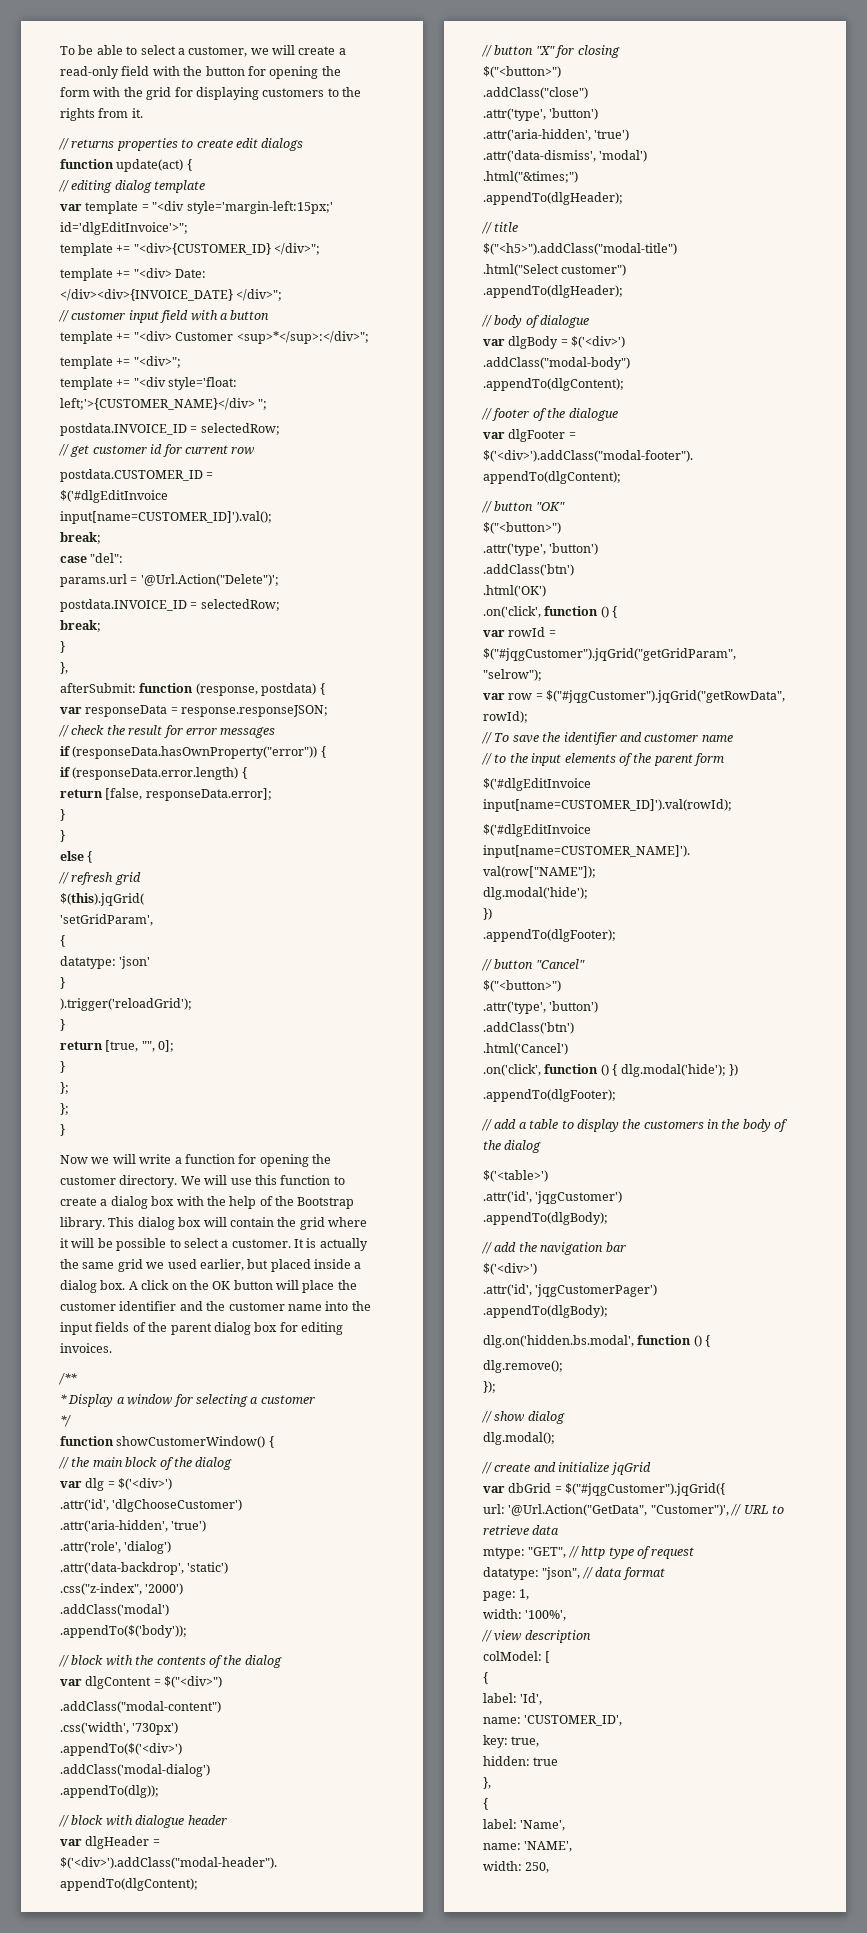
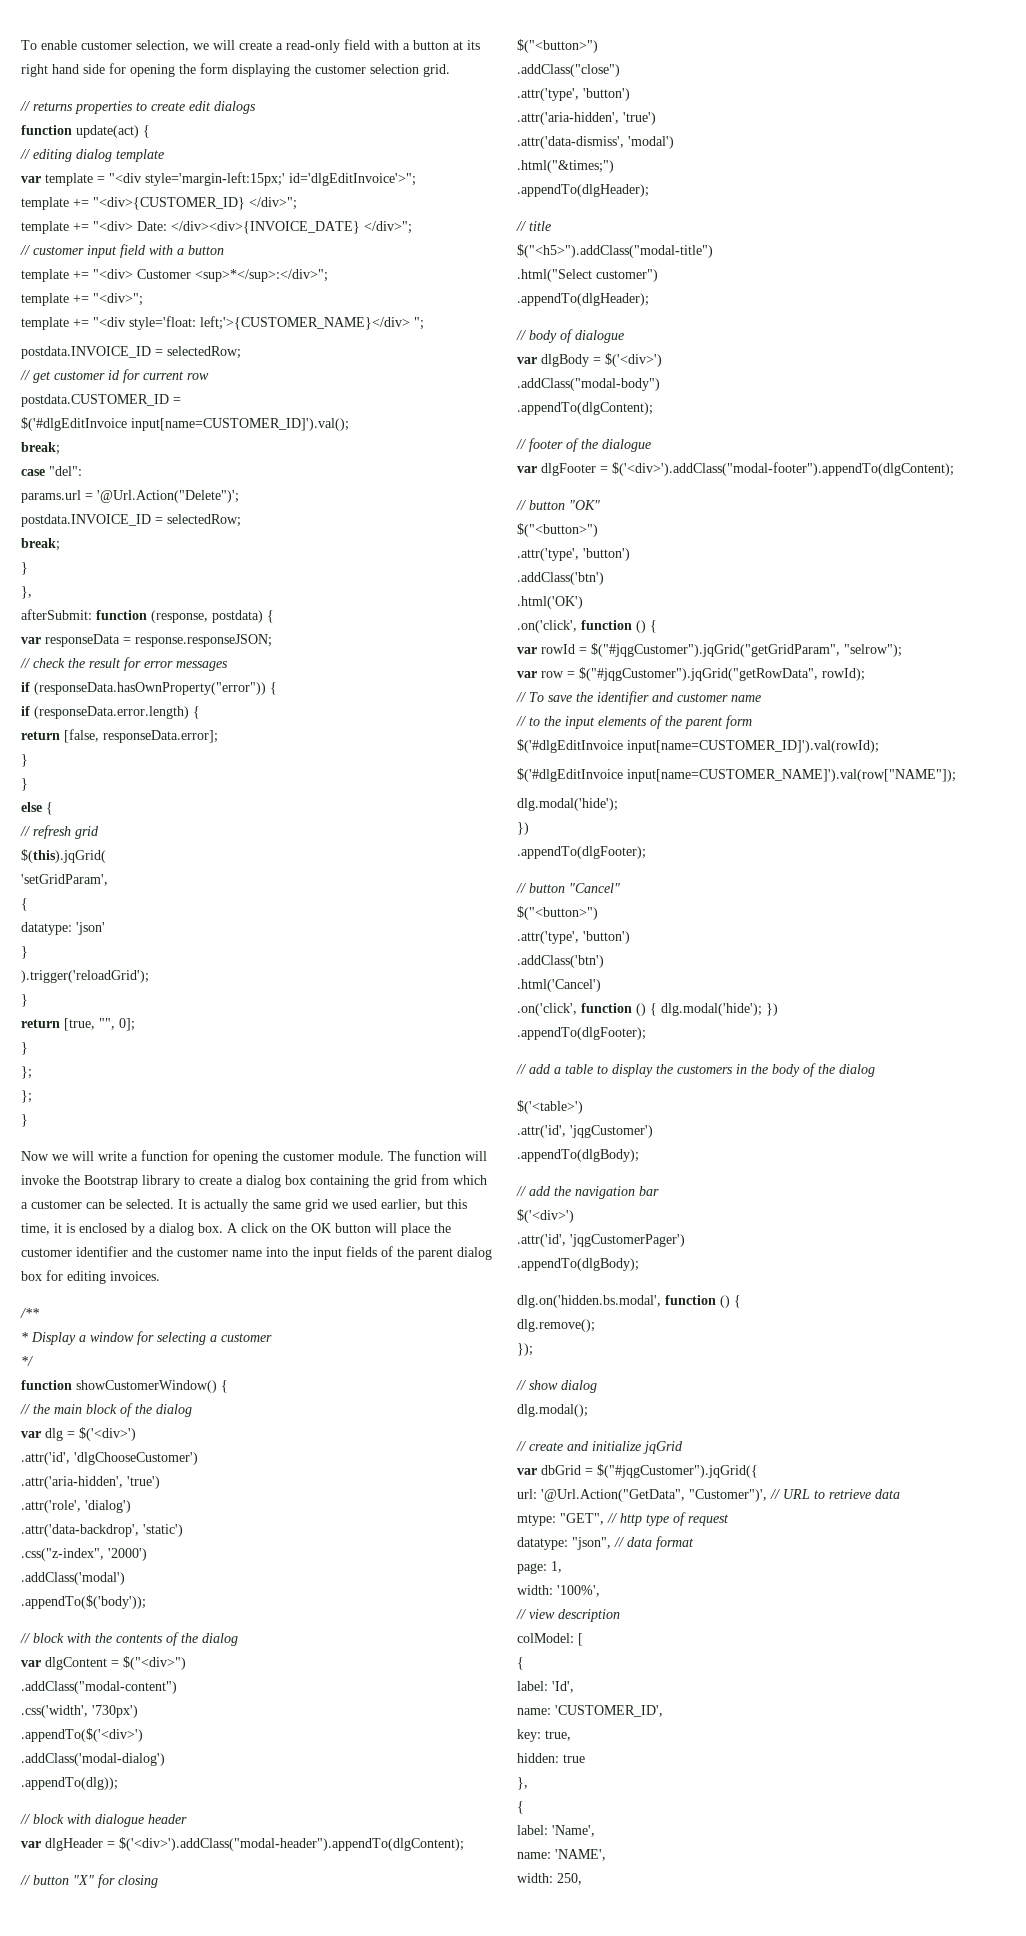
- To be able to select a customer, we will create a read-only field with the button for opening the form with the grid for displaying customers to the rights from it.
+ To enable customer selection, we will create a read-only field with a button at its right hand side for opening the form displaying the customer selection grid.
- Now we will write a function for opening the customer directory. We will use this function to create a dialog box with the help of the Bootstrap library. This dialog box will contain the grid where it will be possible to select a customer.
+ Now we will write a function for opening the customer module. The function will invoke the Bootstrap library to create a dialog box containing the grid from which a customer can be selected.
- It is actually the same grid we used earlier, but placed inside a dialog box.
+ It is actually the same grid we used earlier, but this time, it is enclosed by a dialog box.

